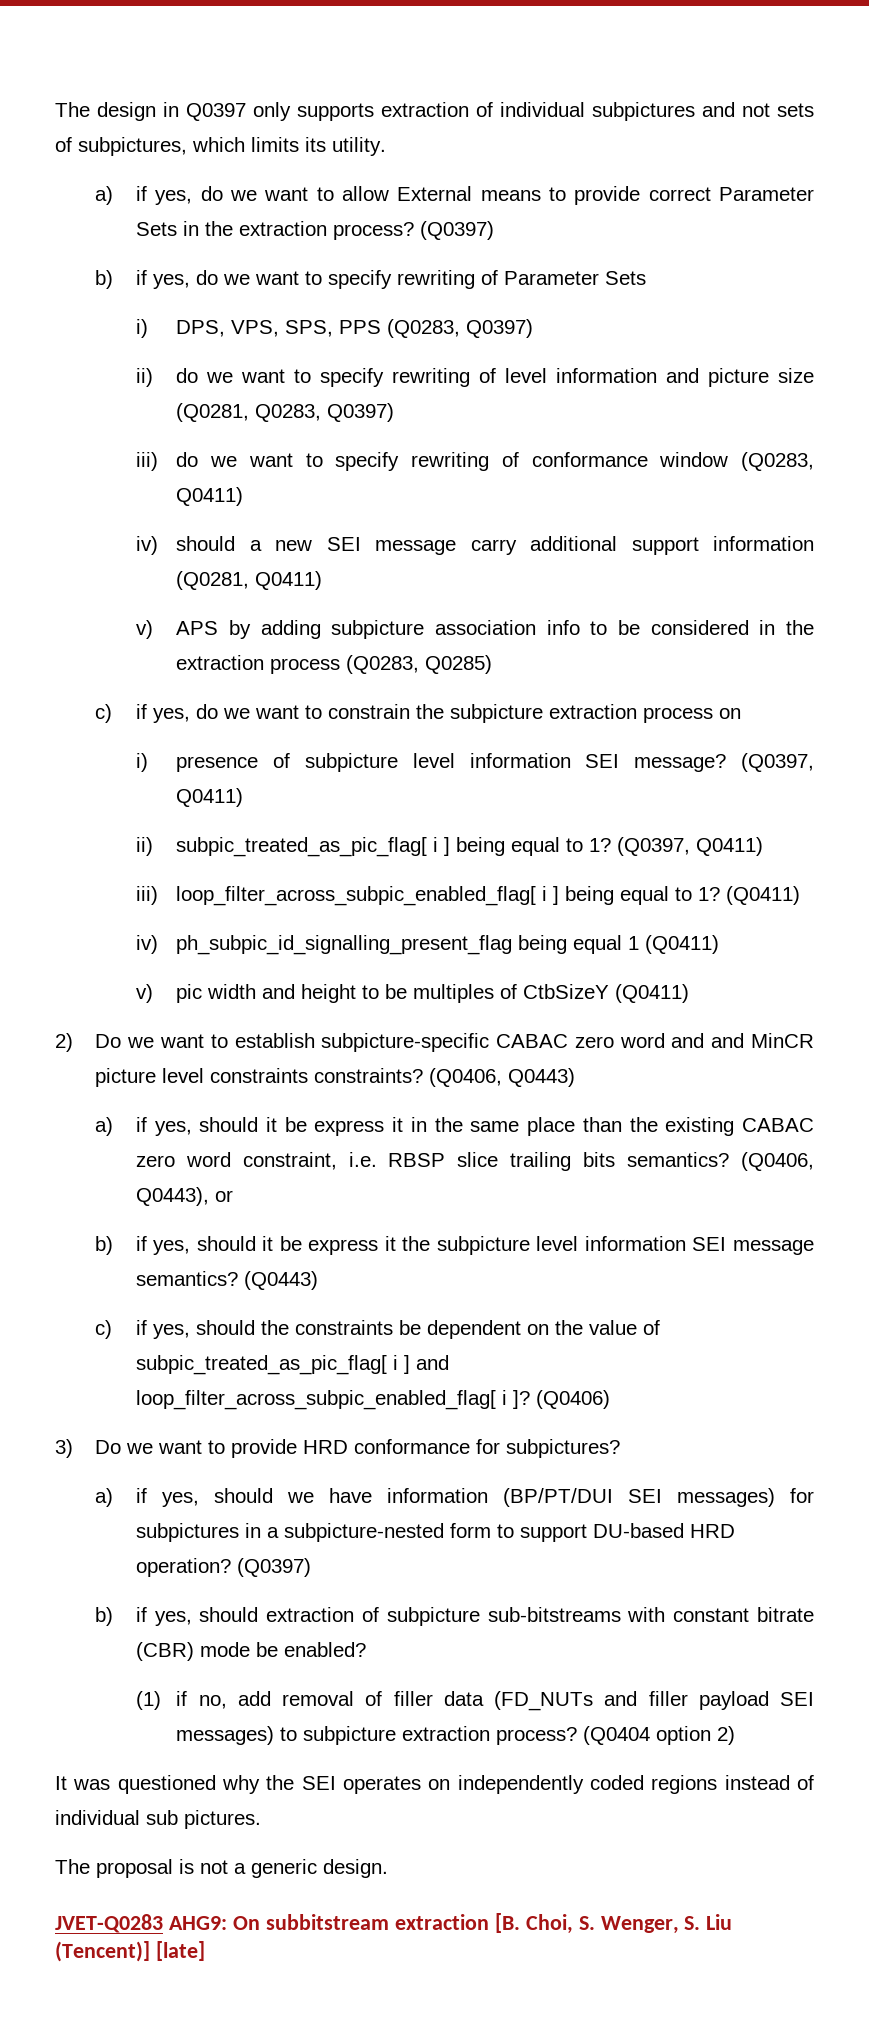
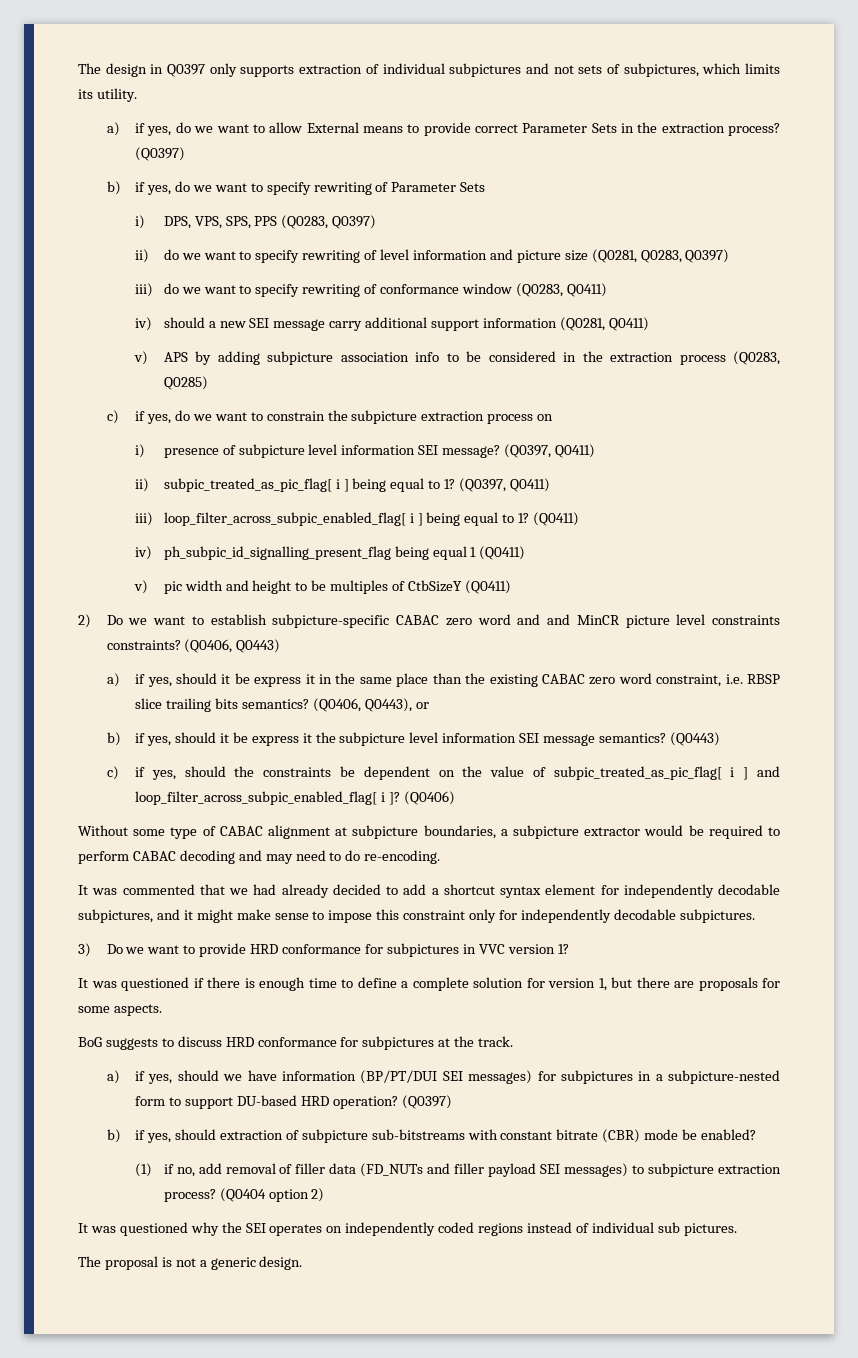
+ Without some type of CABAC alignment at subpicture boundaries, a subpicture extractor would be required to perform CABAC decoding and may need to do re-encoding.
+ It was commented that we had already decided to add a shortcut syntax element for independently decodable subpictures, and it might make sense to impose this constraint only for independently decodable subpictures.
- 3) Do we want to provide HRD conformance for subpictures?
+ 3) Do we want to provide HRD conformance for subpictures in VVC version 1?
+ It was questioned if there is enough time to define a complete solution for version 1, but there are proposals for some aspects.
+ BoG suggests to discuss HRD conformance for subpictures at the track.
- JVET-Q0283 AHG9: On subbitstream extraction [B. Choi, S. Wenger, S. Liu (Tencent)] [late]

